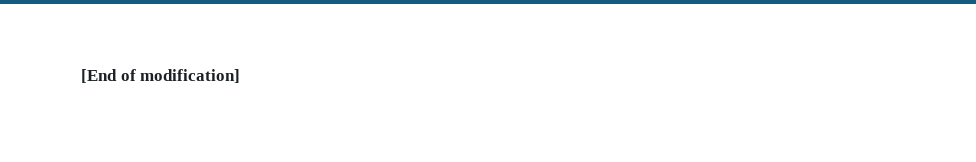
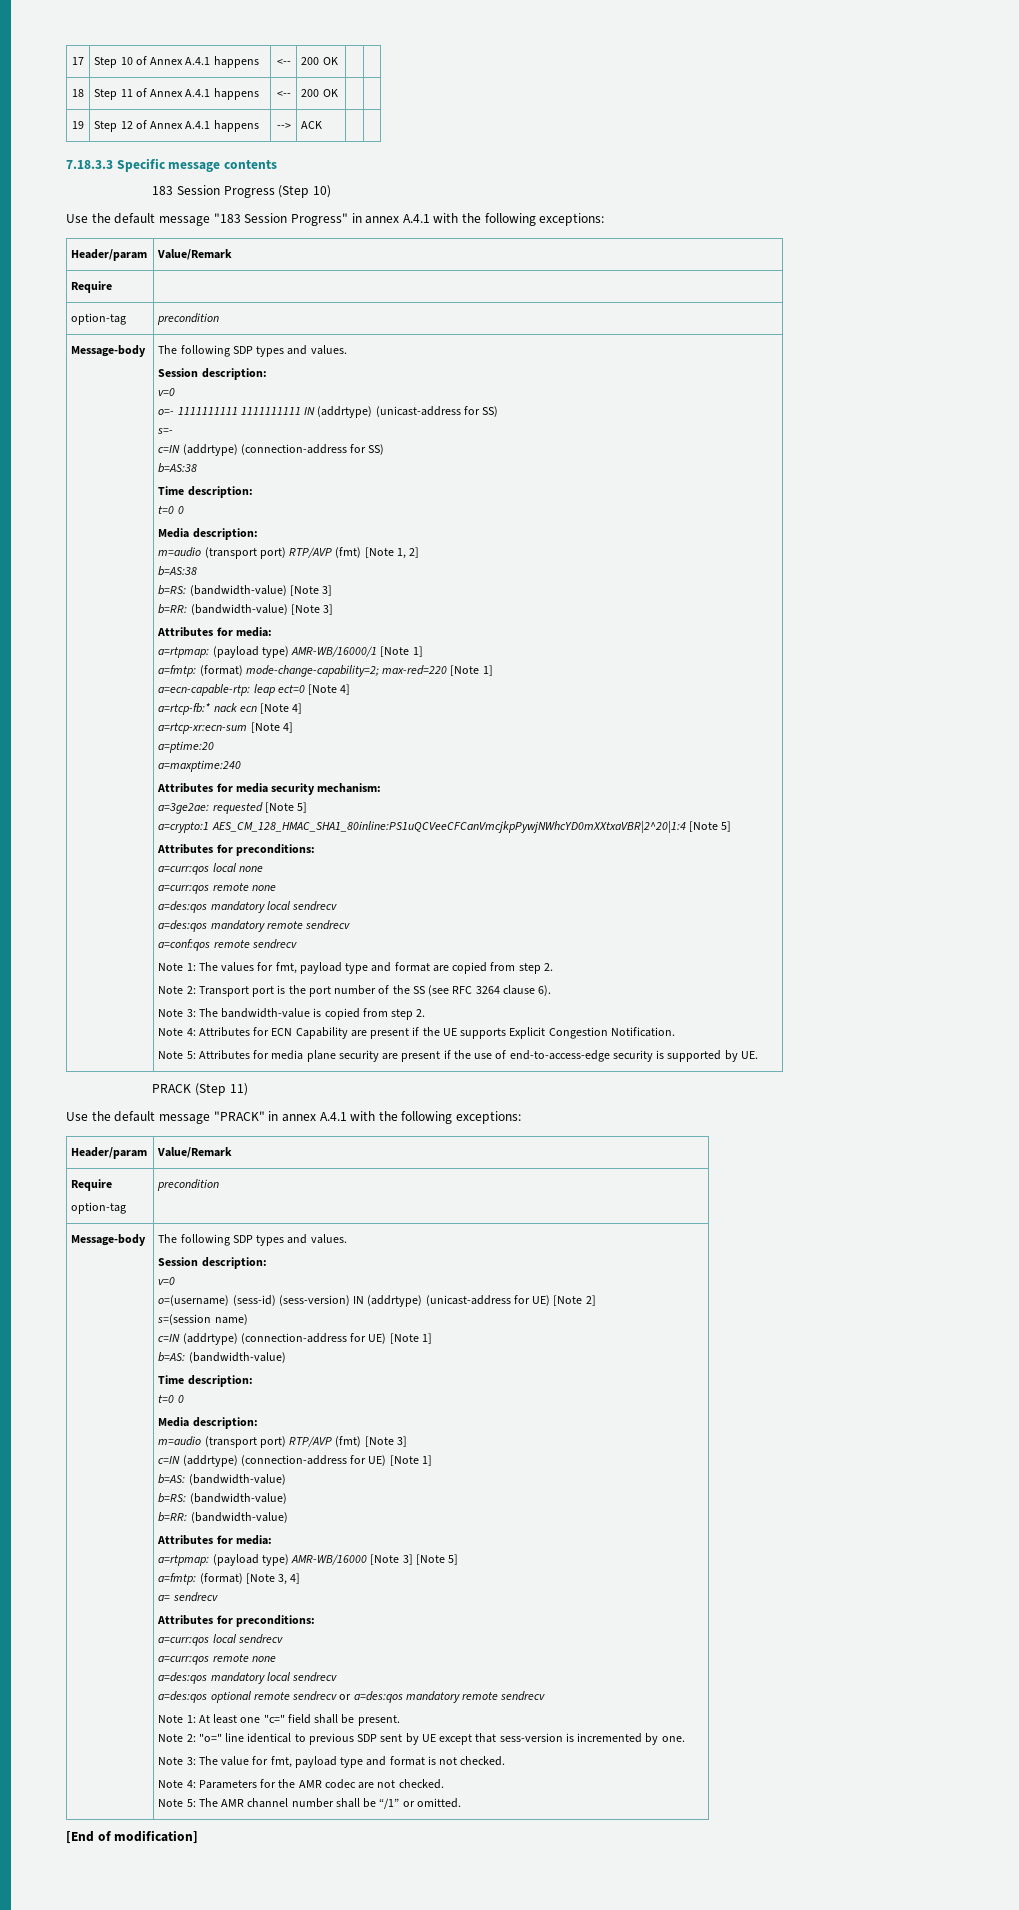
+ 17 | Step 10 of Annex A.4.1 happens | <-- | 200 OK | |
+ 18 | Step 11 of Annex A.4.1 happens | <-- | 200 OK | |
+ 19 | Step 12 of Annex A.4.1 happens | --> | ACK | |
+ 7.18.3.3 Specific message contents
+ 183 Session Progress (Step 10)
+ Use the default message "183 Session Progress" in annex A.4.1 with the following exceptions:
+ Header/param | Value/Remark
+ Require |
+ option-tag | precondition
+ Message-body | The following SDP types and values.
+ Session description:
+ v=0
+ o=- 1111111111 1111111111 IN (addrtype) (unicast-address for SS)
+ s=-
+ c=IN (addrtype) (connection-address for SS)
+ b=AS:38
+ Time description:
+ t=0 0
+ Media description:
+ m=audio (transport port) RTP/AVP (fmt) [Note 1, 2]
+ b=AS:38
+ b=RS: (bandwidth-value) [Note 3]
+ b=RR: (bandwidth-value) [Note 3]
+ Attributes for media:
+ a=rtpmap: (payload type) AMR-WB/16000/1 [Note 1]
+ a=fmtp: (format) mode-change-capability=2; max-red=220 [Note 1]
+ a=ecn-capable-rtp: leap ect=0 [Note 4]
+ a=rtcp-fb:* nack ecn [Note 4]
+ a=rtcp-xr:ecn-sum [Note 4]
+ a=ptime:20
+ a=maxptime:240
+ Attributes for media security mechanism:
+ a=3ge2ae: requested [Note 5]
+ a=crypto:1 AES_CM_128_HMAC_SHA1_80inline:PS1uQCVeeCFCanVmcjkpPywjNWhcYD0mXXtxaVBR|2^20|1:4 [Note 5]
+ Attributes for preconditions:
+ a=curr:qos local none
+ a=curr:qos remote none
+ a=des:qos mandatory local sendrecv
+ a=des:qos mandatory remote sendrecv
+ a=conf:qos remote sendrecv
+ Note 1: The values for fmt, payload type and format are copied from step 2.
+ Note 2: Transport port is the port number of the SS (see RFC 3264 clause 6).
+ Note 3: The bandwidth-value is copied from step 2.
+ Note 4: Attributes for ECN Capability are present if the UE supports Explicit Congestion Notification.
+ Note 5: Attributes for media plane security are present if the use of end-to-access-edge security is supported by UE.
+ PRACK (Step 11)
+ Use the default message "PRACK" in annex A.4.1 with the following exceptions:
+ Header/param | Value/Remark
+ Require
+ option-tag | precondition
+ Message-body | The following SDP types and values.
+ Session description:
+ v=0
+ o=(username) (sess-id) (sess-version) IN (addrtype) (unicast-address for UE) [Note 2]
+ s=(session name)
+ c=IN (addrtype) (connection-address for UE) [Note 1]
+ b=AS: (bandwidth-value)
+ Time description:
+ t=0 0
+ Media description:
+ m=audio (transport port) RTP/AVP (fmt) [Note 3]
+ c=IN (addrtype) (connection-address for UE) [Note 1]
+ b=AS: (bandwidth-value)
+ b=RS: (bandwidth-value)
+ b=RR: (bandwidth-value)
+ Attributes for media:
+ a=rtpmap: (payload type) AMR-WB/16000 [Note 3] [Note 5]
+ a=fmtp: (format) [Note 3, 4]
+ a= sendrecv
+ Attributes for preconditions:
+ a=curr:qos local sendrecv
+ a=curr:qos remote none
+ a=des:qos mandatory local sendrecv
+ a=des:qos optional remote sendrecv or a=des:qos mandatory remote sendrecv
+ Note 1: At least one "c=" field shall be present.
+ Note 2: "o=" line identical to previous SDP sent by UE except that sess-version is incremented by one.
+ Note 3: The value for fmt, payload type and format is not checked.
+ Note 4: Parameters for the AMR codec are not checked.
+ Note 5: The AMR channel number shall be “/1” or omitted.

